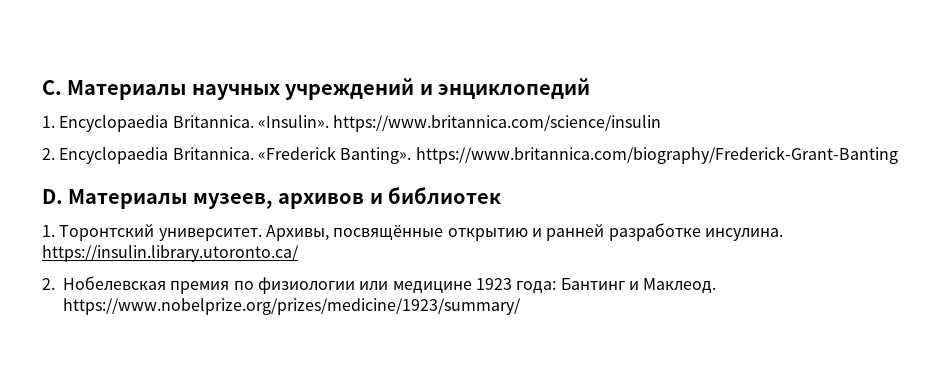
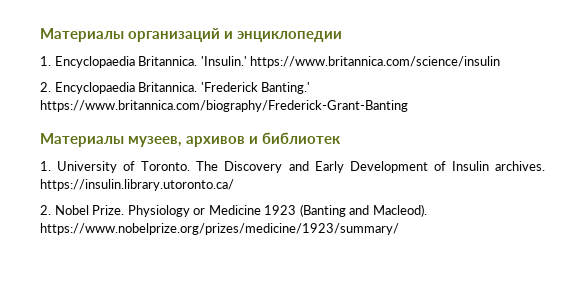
- C. Материалы научных учреждений и энциклопедий
+ Материалы организаций и энциклопедии
- «Insulin». https://www.britannica.com/science/insulin
+ 'Insulin.' https://www.britannica.com/science/insulin
- «Frederick Banting». https://www.britannica.com/biography/Frederick-Grant-Banting
+ 'Frederick Banting.' https://www.britannica.com/biography/Frederick-Grant-Banting
- D. Материалы музеев, архивов и библиотек
+ Материалы музеев, архивов и библиотек
- 1. Торонтский университет. Архивы, посвящённые открытию и ранней разработке инсулина. https://insulin.library.utoronto.ca/
- 2. Нобелевская премия по физиологии или медицине 1923 года: Бантинг и Маклеод. https://www.nobelprize.org/prizes/medicine/1923/summary/
+ 1. University of Toronto. The Discovery and Early Development of Insulin archives. https://insulin.library.utoronto.ca/
+ 2. Nobel Prize. Physiology or Medicine 1923 (Banting and Macleod). https://www.nobelprize.org/prizes/medicine/1923/summary/

